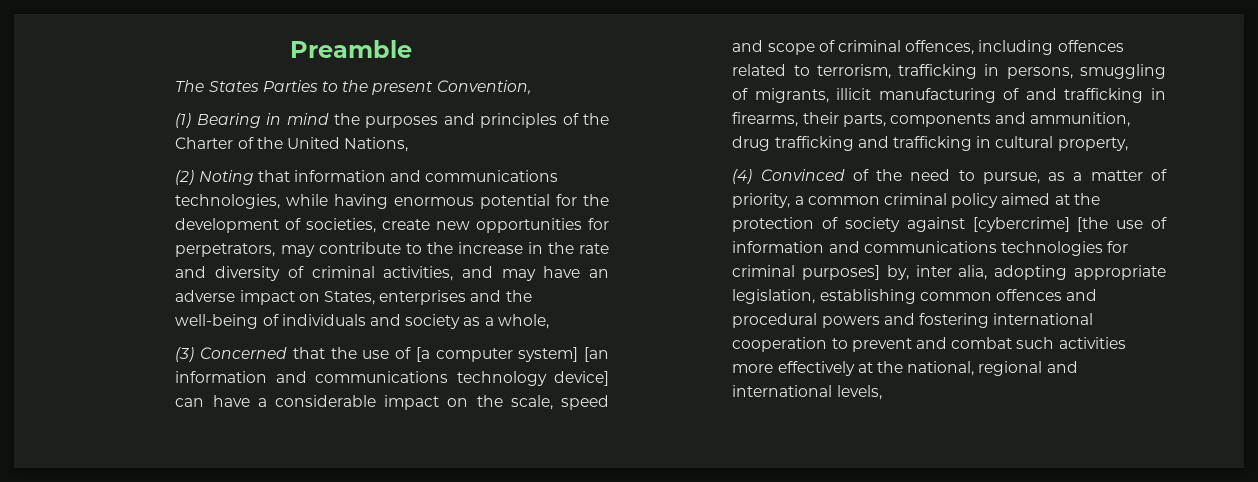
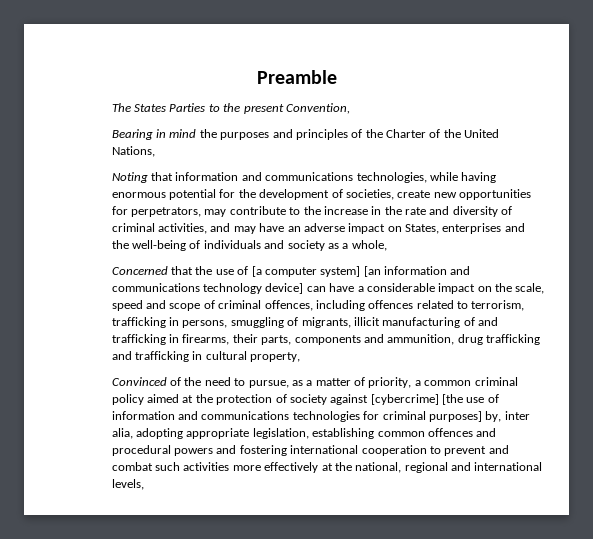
- (1) Bearing in mind the purposes and principles of the Charter of the United Nations,
+ Bearing in mind the purposes and principles of the Charter of the United Nations,
- (2) Noting that information and communications technologies, while having enormous potential for the development of societies, create new opportunities for perpetrators, may contribute to the increase in the rate and diversity of criminal activities, and may have an adverse impact on States, enterprises and the well-being of individuals and society as a whole,
+ Noting that information and communications technologies, while having enormous potential for the development of societies, create new opportunities for perpetrators, may contribute to the increase in the rate and diversity of criminal activities, and may have an adverse impact on States, enterprises and the well-being of individuals and society as a whole,
- (3) Concerned that the use of [a computer system] [an information and communications technology device] can have a considerable impact on the scale, speed and scope of criminal offences, including offences related to terrorism, trafficking in persons, smuggling of migrants, illicit manufacturing of and trafficking in firearms, their parts, components and ammunition, drug trafficking and trafficking in cultural property,
+ Concerned that the use of [a computer system] [an information and communications technology device] can have a considerable impact on the scale, speed and scope of criminal offences, including offences related to terrorism, trafficking in persons, smuggling of migrants, illicit manufacturing of and trafficking in firearms, their parts, components and ammunition, drug trafficking and trafficking in cultural property,
- (4) Convinced of the need to pursue, as a matter of priority, a common criminal policy aimed at the protection of society against [cybercrime] [the use of information and communications technologies for criminal purposes] by, inter alia, adopting appropriate legislation, establishing common offences and procedural powers and fostering international cooperation to prevent and combat such activities more effectively at the national, regional and international levels,
+ Convinced of the need to pursue, as a matter of priority, a common criminal policy aimed at the protection of society against [cybercrime] [the use of information and communications technologies for criminal purposes] by, inter alia, adopting appropriate legislation, establishing common offences and procedural powers and fostering international cooperation to prevent and combat such activities more effectively at the national, regional and international levels,

